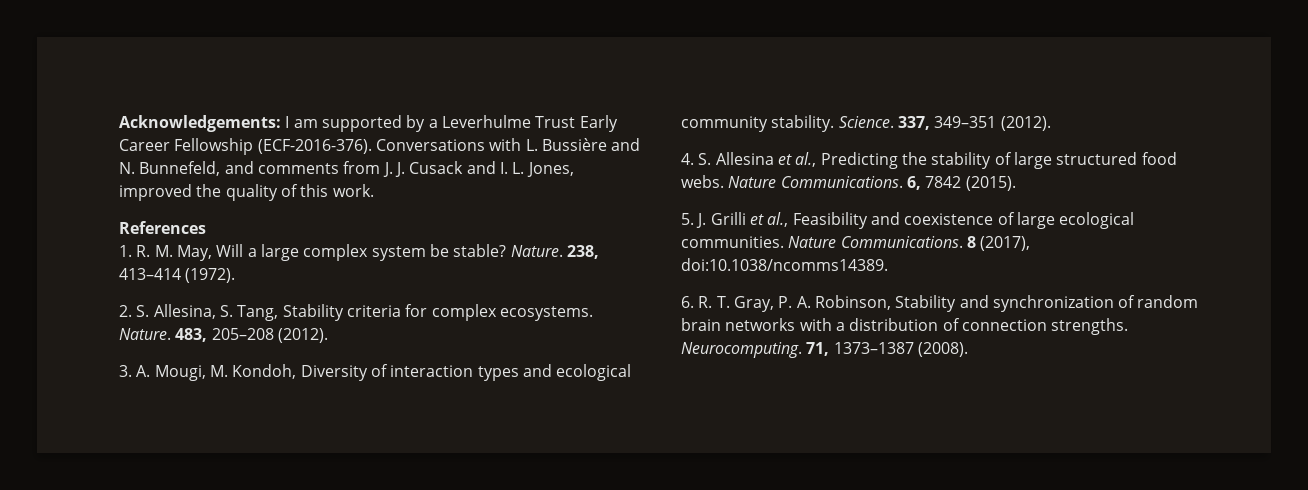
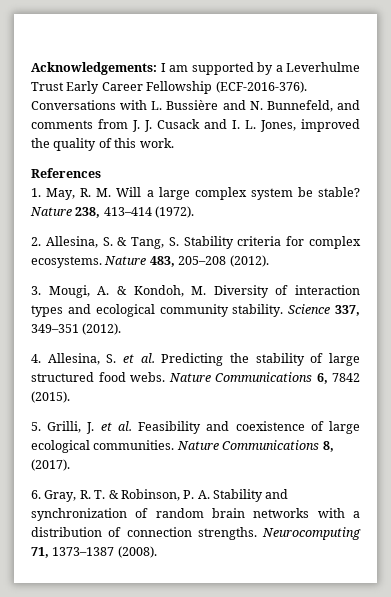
- 1. R. M. May, Will a large complex system be stable?
+ 1. May, R. M. Will a large complex system be stable?
- Nature. 238, 413–414 (1972).
+ Nature 238, 413–414 (1972).
- 2. S. Allesina, S. Tang, Stability criteria for complex ecosystems.
+ 2. Allesina, S. & Tang, S. Stability criteria for complex ecosystems.
- Nature. 483, 205–208 (2012).
+ Nature 483, 205–208 (2012).
- 3. A. Mougi, M. Kondoh, Diversity of interaction types and ecological community stability.
+ 3. Mougi, A. & Kondoh, M. Diversity of interaction types and ecological community stability.
- Science. 337, 349–351 (2012).
+ Science 337, 349–351 (2012).
- 4. S. Allesina et al., Predicting the stability of large structured food webs.
+ 4. Allesina, S. et al. Predicting the stability of large structured food webs.
- Nature Communications. 6, 7842 (2015).
+ Nature Communications 6, 7842 (2015).
- 5. J. Grilli et al., Feasibility and coexistence of large ecological communities.
+ 5. Grilli, J. et al. Feasibility and coexistence of large ecological communities.
- Nature Communications. 8 (2017), doi:10.1038/ncomms14389.
+ Nature Communications 8, (2017).
- 6. R. T. Gray, P. A. Robinson, Stability and synchronization of random brain networks with a distribution of connection strengths.
+ 6. Gray, R. T. & Robinson, P. A. Stability and synchronization of random brain networks with a distribution of connection strengths.
- Neurocomputing. 71, 1373–1387 (2008).
+ Neurocomputing 71, 1373–1387 (2008).

